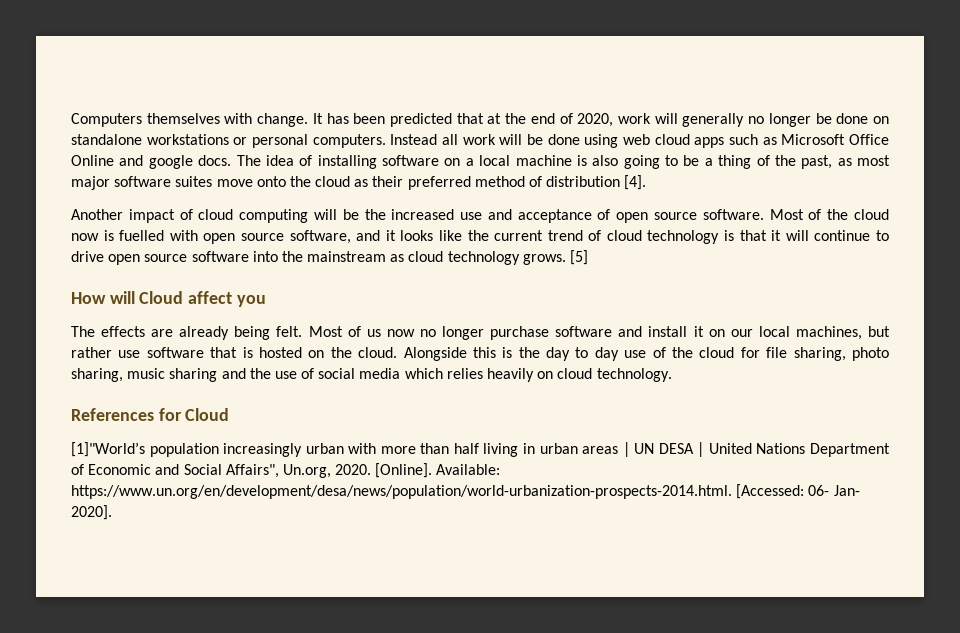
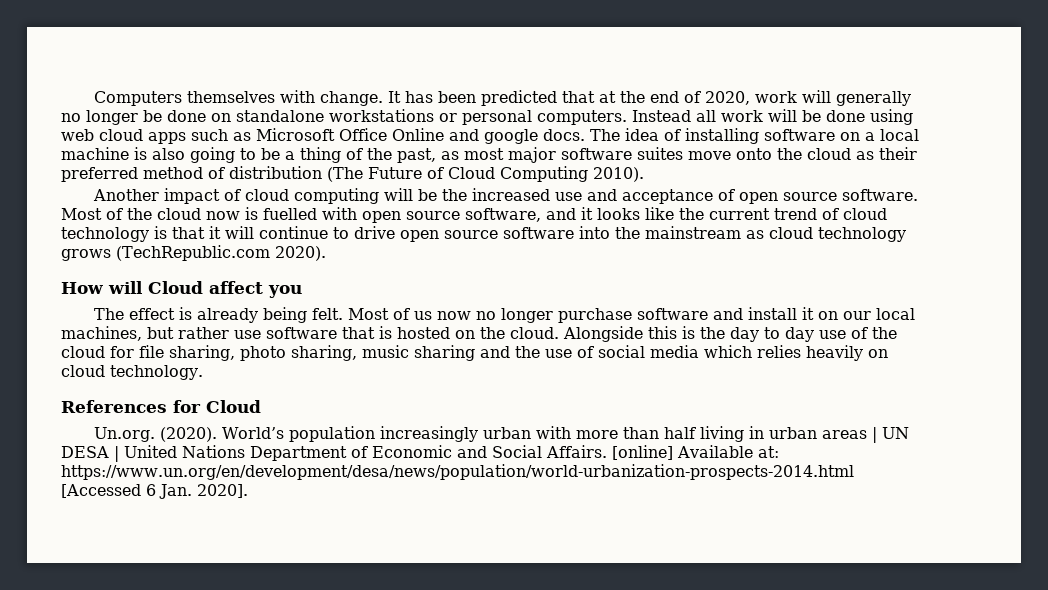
- The idea of installing software on a local machine is also going to be a thing of the past, as most major software suites move onto the cloud as their preferred method of distribution [4].
+ The idea of installing software on a local machine is also going to be a thing of the past, as most major software suites move onto the cloud as their preferred method of distribution (The Future of Cloud Computing 2010).
- Most of the cloud now is fuelled with open source software, and it looks like the current trend of cloud technology is that it will continue to drive open source software into the mainstream as cloud technology grows. [5]
+ Most of the cloud now is fuelled with open source software, and it looks like the current trend of cloud technology is that it will continue to drive open source software into the mainstream as cloud technology grows (TechRepublic.com 2020).
- The effects are already being felt.
+ The effect is already being felt.
- [1]"World’s population increasingly urban with more than half living in urban areas | UN DESA | United Nations Department of Economic and Social Affairs", Un.org, 2020. [Online]. Available: https://www.un.org/en/development/desa/news/population/world-urbanization-prospects-2014.html. [Accessed: 06- Jan- 2020].
+ Un.org. (2020). World’s population increasingly urban with more than half living in urban areas | UN DESA | United Nations Department of Economic and Social Affairs. [online] Available at: https://www.un.org/en/development/desa/news/population/world-urbanization-prospects-2014.html [Accessed 6 Jan. 2020].

